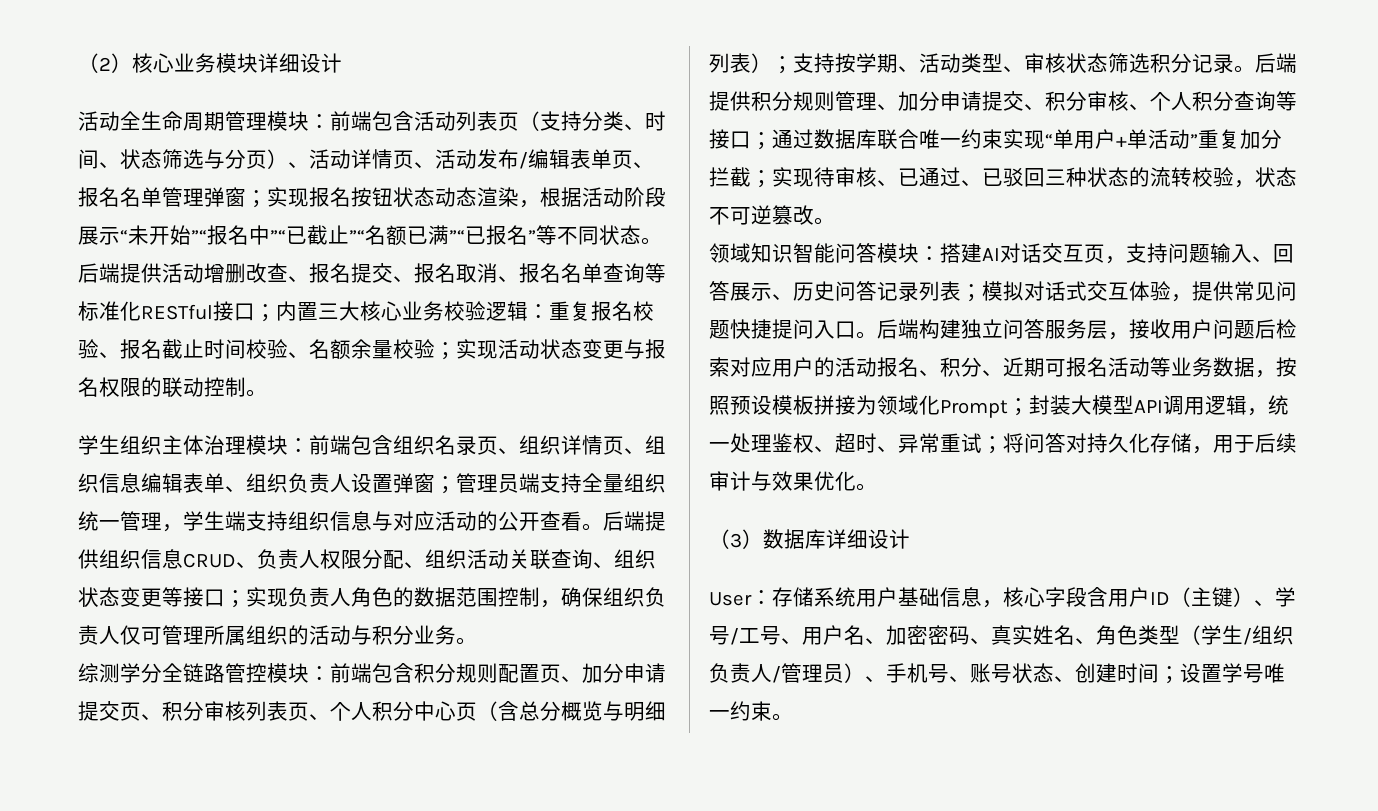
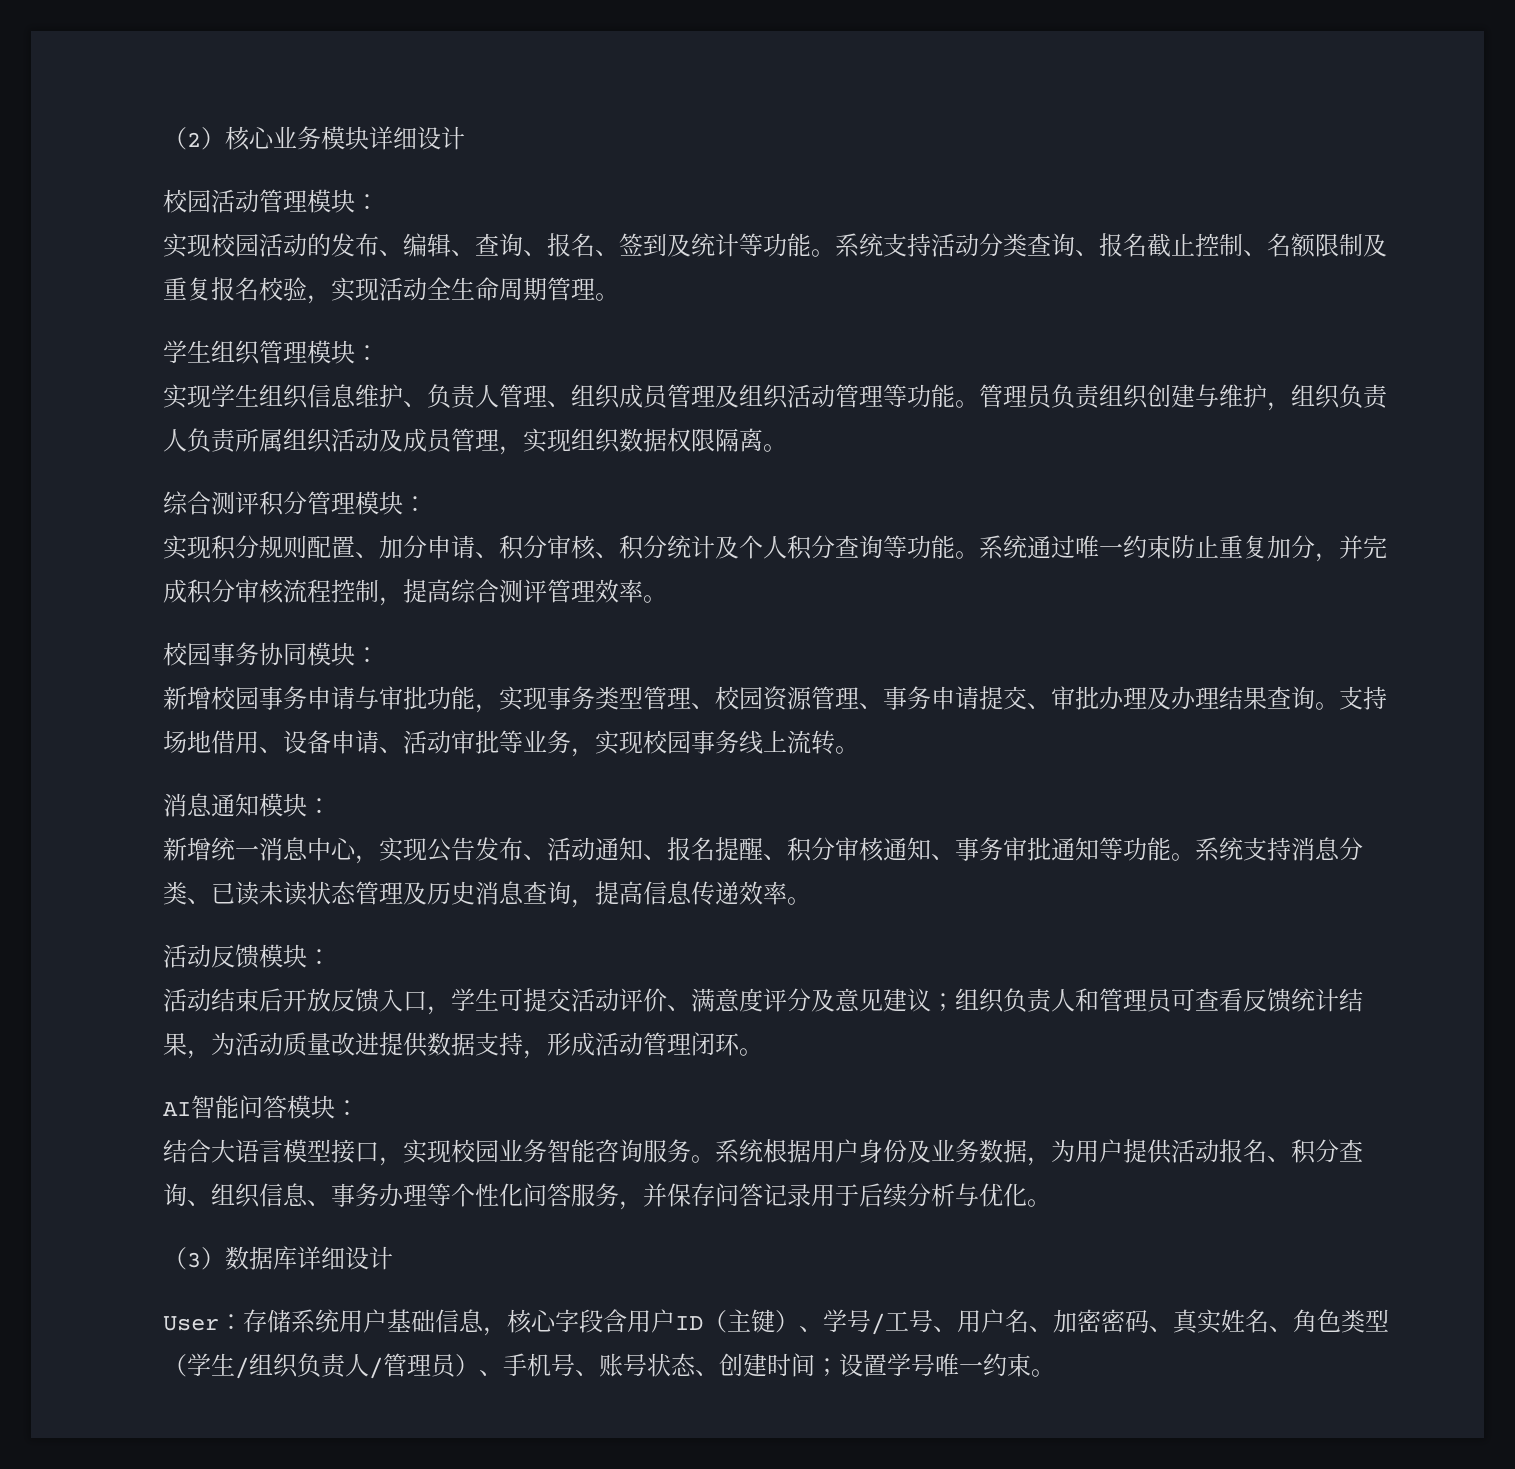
- 活动全生命周期管理模块：前端包含活动列表页（支持分类、时间、状态筛选与分页）、活动详情页、活动发布/编辑表单页、报名名单管理弹窗；实现报名按钮状态动态渲染，根据活动阶段展示“未开始”“报名中”“已截止”“名额已满”“已报名”等不同状态。后端提供活动增删改查、报名提交、报名取消、报名名单查询等标准化RESTful接口；内置三大核心业务校验逻辑：重复报名校验、报名截止时间校验、名额余量校验；实现活动状态变更与报名权限的联动控制。
+ 校园活动管理模块：
+ 实现校园活动的发布、编辑、查询、报名、签到及统计等功能。系统支持活动分类查询、报名截止控制、名额限制及重复报名校验，实现活动全生命周期管理。
- 学生组织主体治理模块：前端包含组织名录页、组织详情页、组织信息编辑表单、组织负责人设置弹窗；管理员端支持全量组织统一管理，学生端支持组织信息与对应活动的公开查看。后端提供组织信息CRUD、负责人权限分配、组织活动关联查询、组织状态变更等接口；实现负责人角色的数据范围控制，确保组织负责人仅可管理所属组织的活动与积分业务。
- 综测学分全链路管控模块：前端包含积分规则配置页、加分申请提交页、积分审核列表页、个人积分中心页（含总分概览与明细列表）；支持按学期、活动类型、审核状态筛选积分记录。后端提供积分规则管理、加分申请提交、积分审核、个人积分查询等接口；通过数据库联合唯一约束实现“单用户+单活动”重复加分拦截；实现待审核、已通过、已驳回三种状态的流转校验，状态不可逆篡改。
- 领域知识智能问答模块：搭建AI对话交互页，支持问题输入、回答展示、历史问答记录列表；模拟对话式交互体验，提供常见问题快捷提问入口。后端构建独立问答服务层，接收用户问题后检索对应用户的活动报名、积分、近期可报名活动等业务数据，按照预设模板拼接为领域化Prompt；封装大模型API调用逻辑，统一处理鉴权、超时、异常重试；将问答对持久化存储，用于后续审计与效果优化。
+ 学生组织管理模块：
+ 实现学生组织信息维护、负责人管理、组织成员管理及组织活动管理等功能。管理员负责组织创建与维护，组织负责人负责所属组织活动及成员管理，实现组织数据权限隔离。
+ 综合测评积分管理模块：
+ 实现积分规则配置、加分申请、积分审核、积分统计及个人积分查询等功能。系统通过唯一约束防止重复加分，并完成积分审核流程控制，提高综合测评管理效率。
+ 校园事务协同模块：
+ 新增校园事务申请与审批功能，实现事务类型管理、校园资源管理、事务申请提交、审批办理及办理结果查询。支持场地借用、设备申请、活动审批等业务，实现校园事务线上流转。
+ 消息通知模块：
+ 新增统一消息中心，实现公告发布、活动通知、报名提醒、积分审核通知、事务审批通知等功能。系统支持消息分类、已读未读状态管理及历史消息查询，提高信息传递效率。
+ 活动反馈模块：
+ 活动结束后开放反馈入口，学生可提交活动评价、满意度评分及意见建议；组织负责人和管理员可查看反馈统计结果，为活动质量改进提供数据支持，形成活动管理闭环。
+ AI智能问答模块：
+ 结合大语言模型接口，实现校园业务智能咨询服务。系统根据用户身份及业务数据，为用户提供活动报名、积分查询、组织信息、事务办理等个性化问答服务，并保存问答记录用于后续分析与优化。

